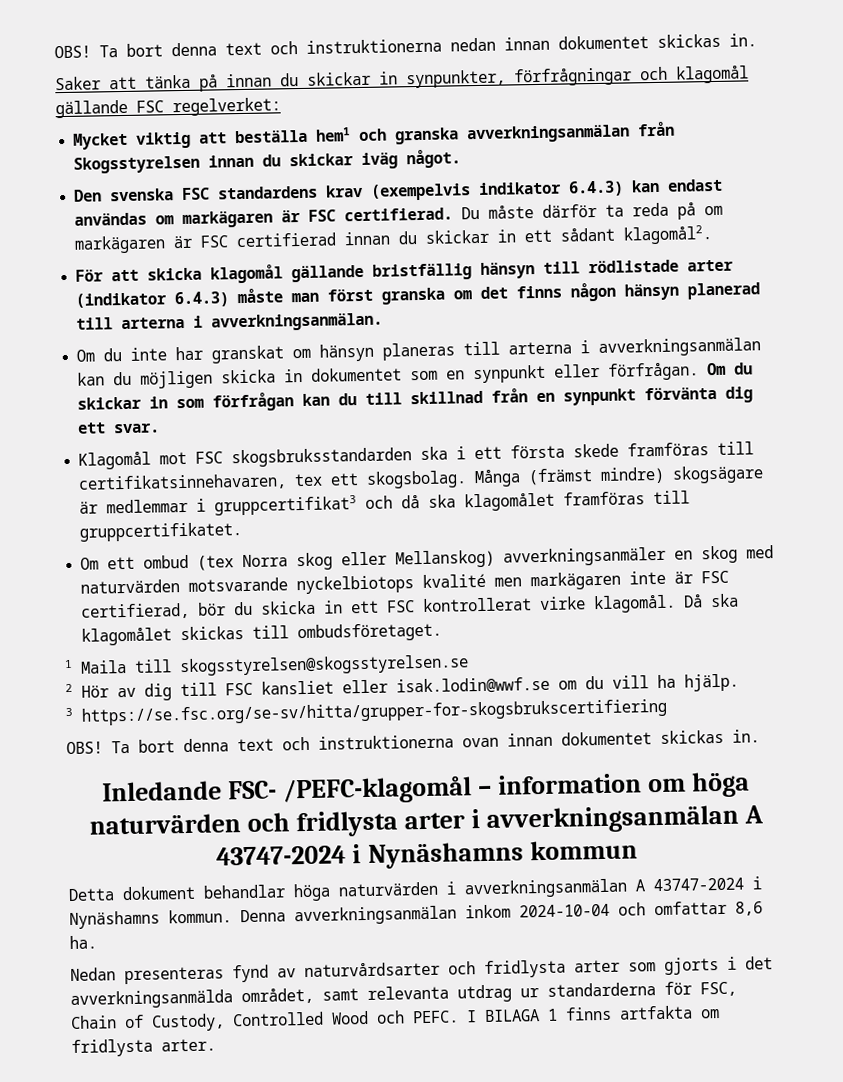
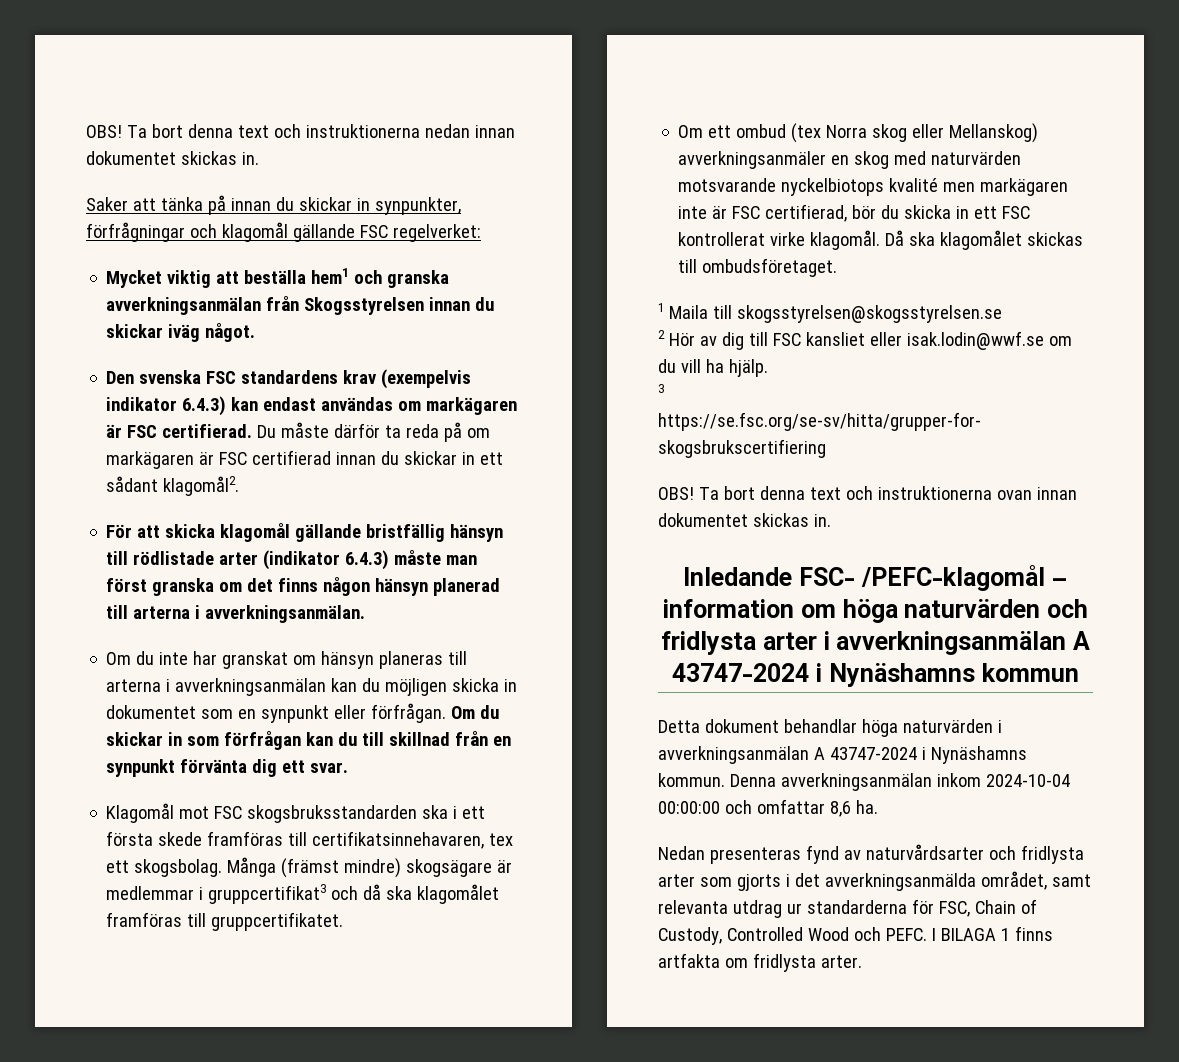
- Denna avverkningsanmälan inkom 2024-10-04 och omfattar 8,6 ha.
+ Denna avverkningsanmälan inkom 2024-10-04 00:00:00 och omfattar 8,6 ha.

